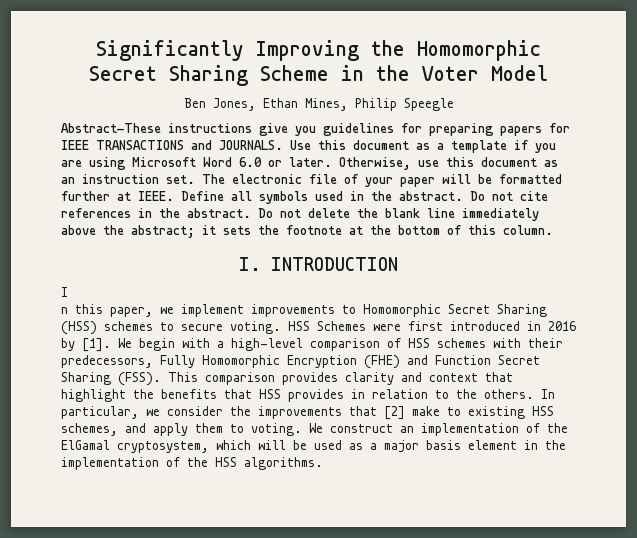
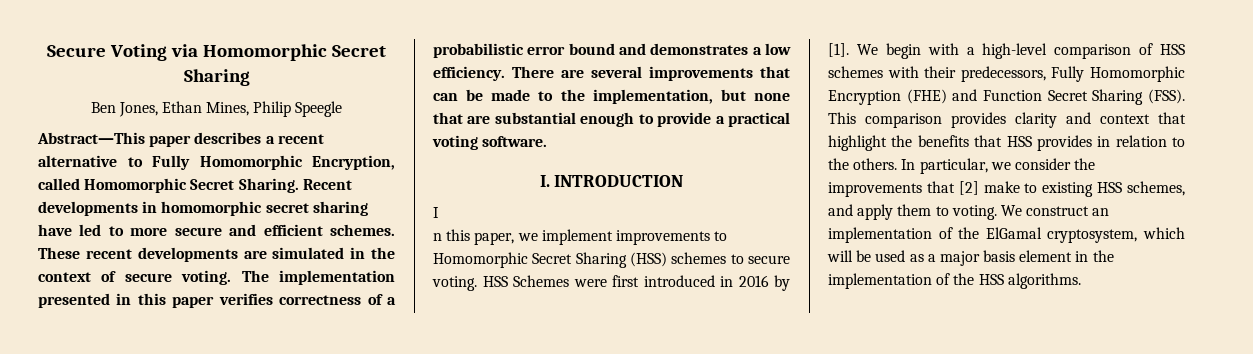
- Significantly Improving the Homomorphic Secret Sharing Scheme in the Voter Model
+ Secure Voting via Homomorphic Secret Sharing
- Abstract—These instructions give you guidelines for preparing papers for IEEE TRANSACTIONS and JOURNALS. Use this document as a template if you are using Microsoft Word 6.0 or later. Otherwise, use this document as an instruction set. The electronic file of your paper will be formatted further at IEEE. Define all symbols used in the abstract. Do not cite references in the abstract. Do not delete the blank line immediately above the abstract; it sets the footnote at the bottom of this column.
+ Abstract—This paper describes a recent alternative to Fully Homomorphic Encryption, called Homomorphic Secret Sharing. Recent developments in homomorphic secret sharing have led to more secure and efficient schemes. These recent developments are simulated in the context of secure voting. The implementation presented in this paper verifies correctness of a probabilistic error bound and demonstrates a low efficiency. There are several improvements that can be made to the implementation, but none that are substantial enough to provide a practical voting software.

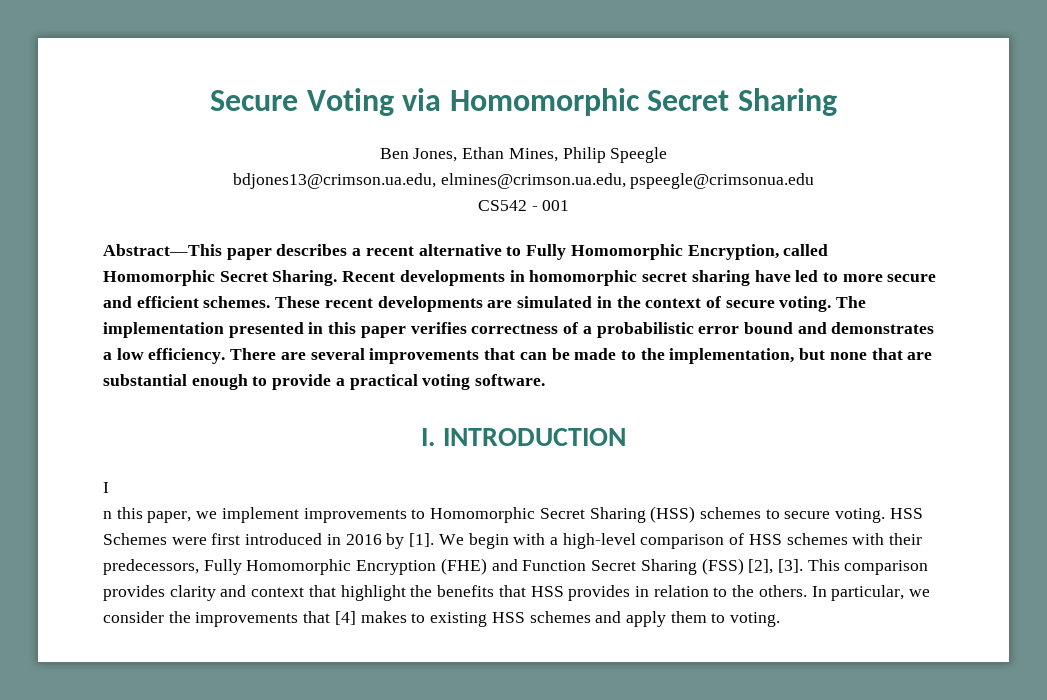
+ bdjones13@crimson.ua.edu, elmines@crimson.ua.edu, pspeegle@crimsonua.edu
+ CS542 - 001
- We begin with a high-level comparison of HSS schemes with their predecessors, Fully Homomorphic Encryption (FHE) and Function Secret Sharing (FSS).
+ We begin with a high-level comparison of HSS schemes with their predecessors, Fully Homomorphic Encryption (FHE) and Function Secret Sharing (FSS) [2], [3].
- In particular, we consider the improvements that [2] make to existing HSS schemes, and apply them to voting. We construct an implementation of the ElGamal cryptosystem, which will be used as a major basis element in the implementation of the HSS algorithms.
+ In particular, we consider the improvements that [4] makes to existing HSS schemes and apply them to voting.

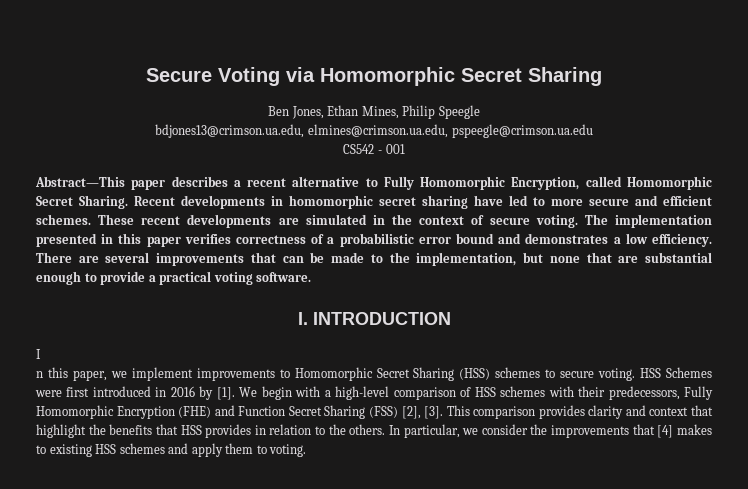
- bdjones13@crimson.ua.edu, elmines@crimson.ua.edu, pspeegle@crimsonua.edu
+ bdjones13@crimson.ua.edu, elmines@crimson.ua.edu, pspeegle@crimson.ua.edu

